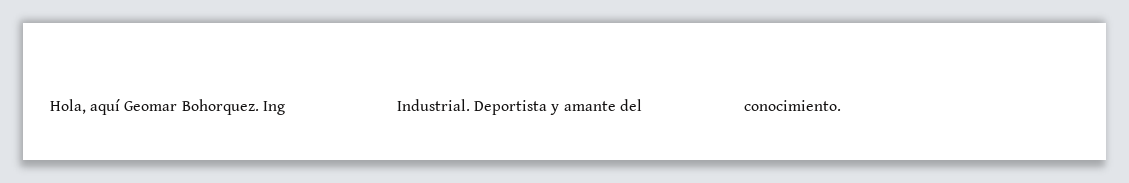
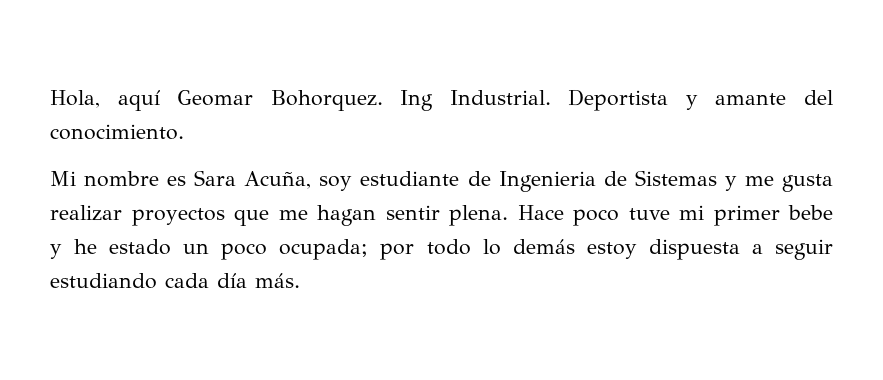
+ Mi nombre es Sara Acuña, soy estudiante de Ingenieria de Sistemas y me gusta realizar proyectos que me hagan sentir plena. Hace poco tuve mi primer bebe y he estado un poco ocupada; por todo lo demás estoy dispuesta a seguir estudiando cada día más.

